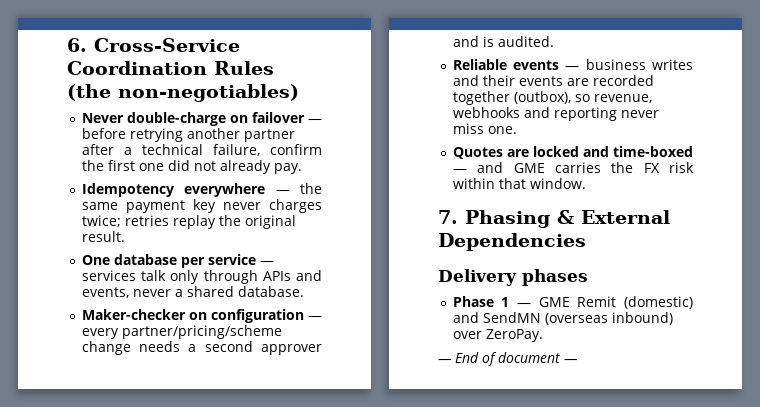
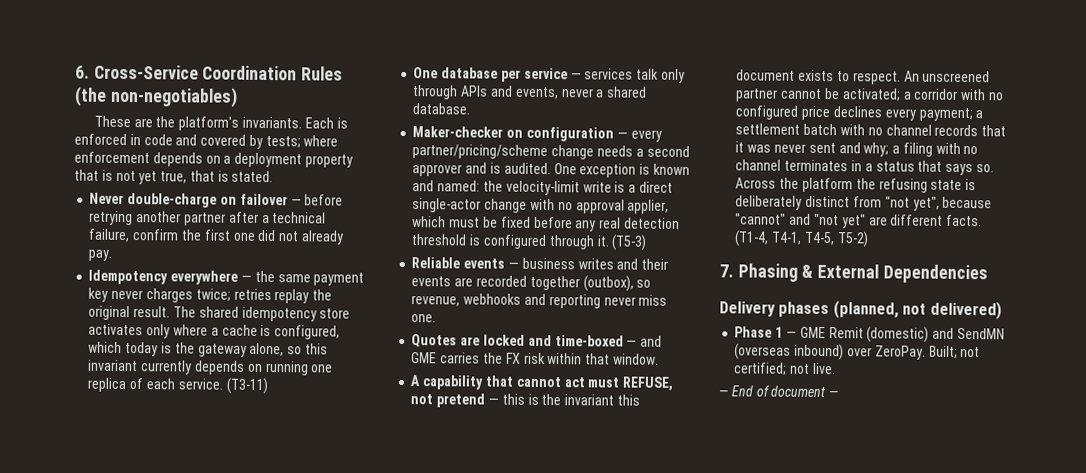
+ These are the platform's invariants. Each is enforced in code and covered by tests; where enforcement depends on a deployment property that is not yet true, that is stated.
+ The shared idempotency store activates only where a cache is configured, which today is the gateway alone, so this invariant currently depends on running one replica of each service. (T3-11)
+ One exception is known and named: the velocity-limit write is a direct single-actor change with no approval applier, which must be fixed before any real detection threshold is configured through it. (T5-3)
+ A capability that cannot act must REFUSE, not pretend — this is the invariant this document exists to respect. An unscreened partner cannot be activated; a corridor with no configured price declines every payment; a settlement batch with no channel records that it was never sent and why; a filing with no channel terminates in a status that says so. Across the platform the refusing state is deliberately distinct from "not yet", because "cannot" and "not yet" are different facts. (T1-4, T4-1, T4-5, T5-2)
- Delivery phases
+ Delivery phases (planned, not delivered)
+ Built; not certified; not live.

